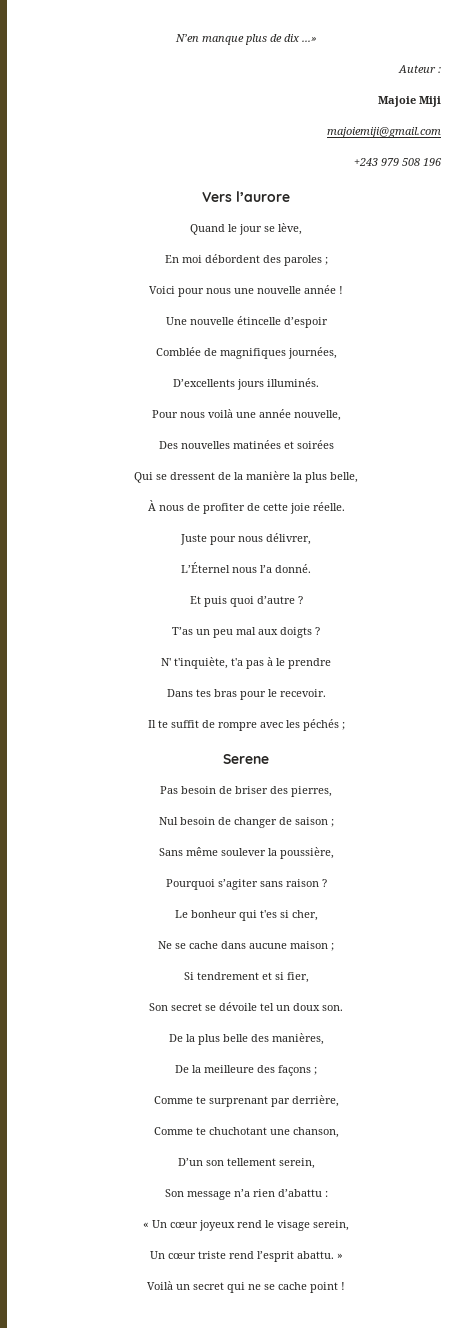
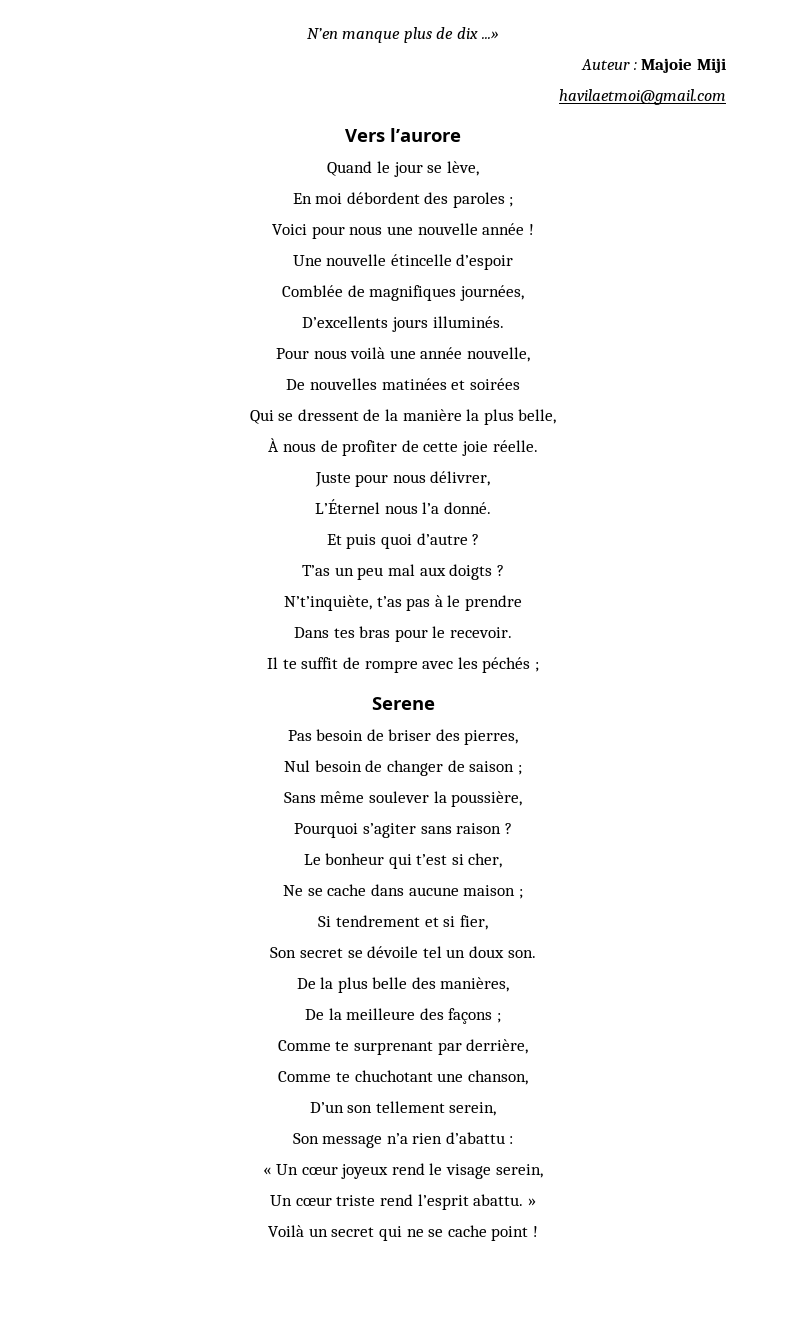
- Auteur :
- Majoie Miji
+ Auteur : Majoie Miji
- majoiemiji@gmail.com
- +243 979 508 196
+ havilaetmoi@gmail.com
- Des nouvelles matinées et soirées
+ De nouvelles matinées et soirées
- N' t'inquiète, t'a pas à le prendre
+ N’t’inquiète, t’as pas à le prendre
- Le bonheur qui t'es si cher,
+ Le bonheur qui t’est si cher,

